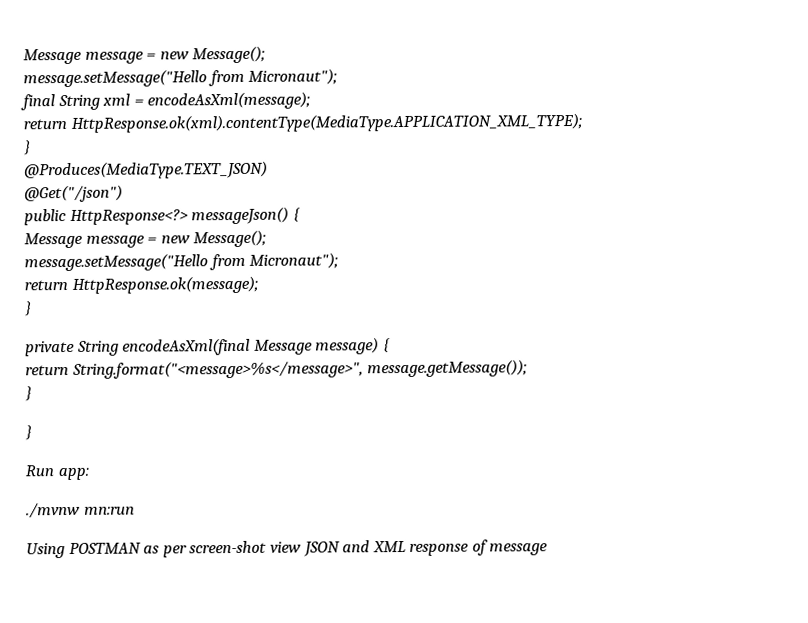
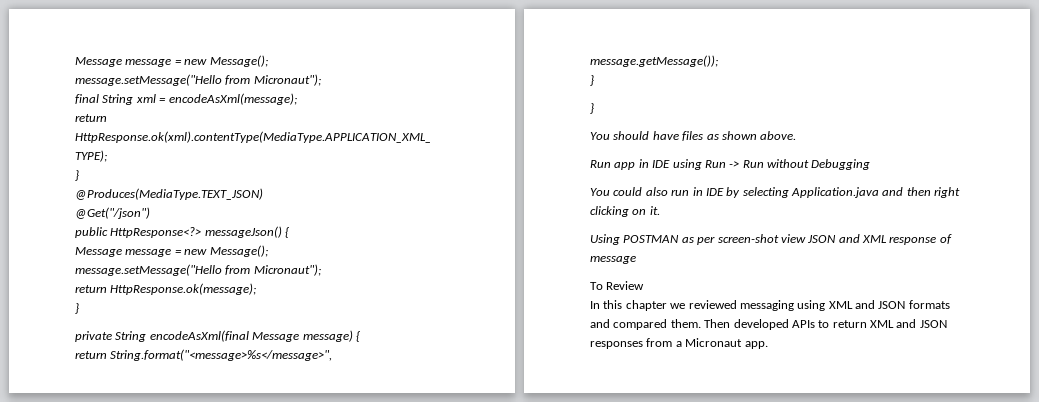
- Run app:
- ./mvnw mn:run
+ You should have files as shown above.
+ Run app in IDE using Run -> Run without Debugging
+ You could also run in IDE by selecting Application.java and then right clicking on it.
+ To Review
+ In this chapter we reviewed messaging using XML and JSON formats and compared them. Then developed APIs to return XML and JSON responses from a Micronaut app.

